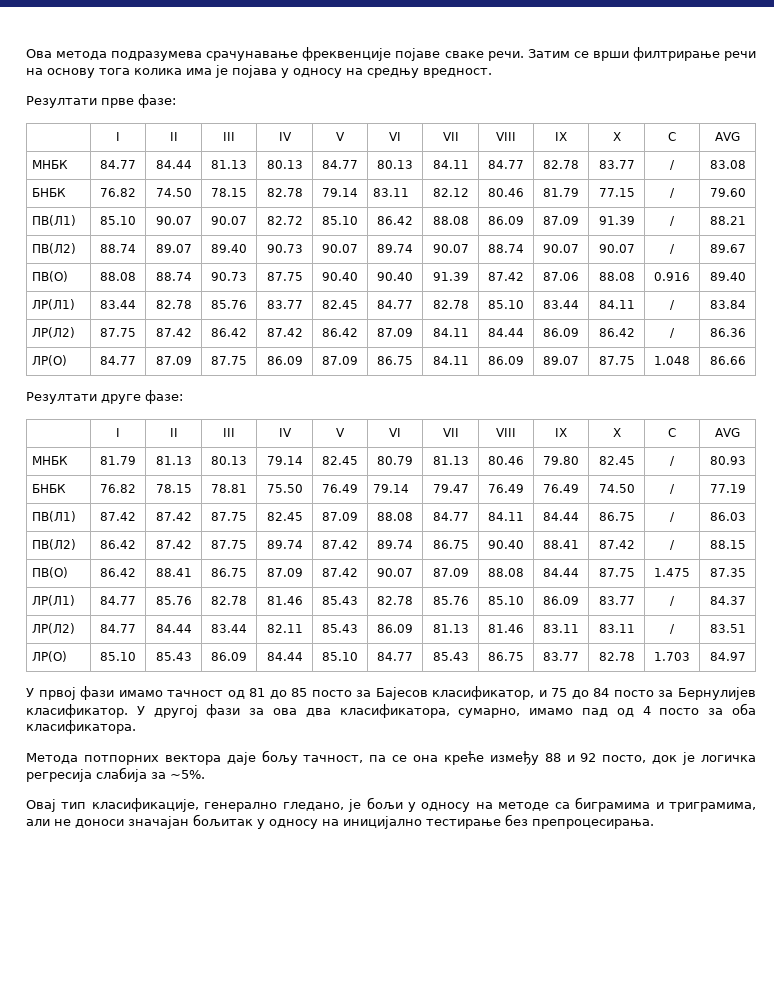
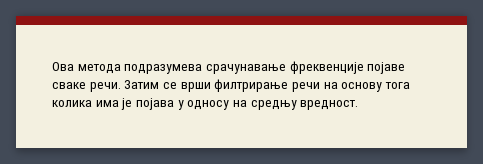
- Резултати прве фазе:
- | I | II | III | IV | V | VI | VII | VIII | IX | X | C | AVG
- МНБК | 84.77 | 84.44 | 81.13 | 80.13 | 84.77 | 80.13 | 84.11 | 84.77 | 82.78 | 83.77 | / | 83.08
- БНБК | 76.82 | 74.50 | 78.15 | 82.78 | 79.14 | 83.11 | 82.12 | 80.46 | 81.79 | 77.15 | / | 79.60
- ПВ(Л1) | 85.10 | 90.07 | 90.07 | 82.72 | 85.10 | 86.42 | 88.08 | 86.09 | 87.09 | 91.39 | / | 88.21
- ПВ(Л2) | 88.74 | 89.07 | 89.40 | 90.73 | 90.07 | 89.74 | 90.07 | 88.74 | 90.07 | 90.07 | / | 89.67
- ПВ(О) | 88.08 | 88.74 | 90.73 | 87.75 | 90.40 | 90.40 | 91.39 | 87.42 | 87.06 | 88.08 | 0.916 | 89.40
- ЛР(Л1) | 83.44 | 82.78 | 85.76 | 83.77 | 82.45 | 84.77 | 82.78 | 85.10 | 83.44 | 84.11 | / | 83.84
- ЛР(Л2) | 87.75 | 87.42 | 86.42 | 87.42 | 86.42 | 87.09 | 84.11 | 84.44 | 86.09 | 86.42 | / | 86.36
- ЛР(О) | 84.77 | 87.09 | 87.75 | 86.09 | 87.09 | 86.75 | 84.11 | 86.09 | 89.07 | 87.75 | 1.048 | 86.66
- Резултати друге фазе:
- | I | II | III | IV | V | VI | VII | VIII | IX | X | C | AVG
- МНБК | 81.79 | 81.13 | 80.13 | 79.14 | 82.45 | 80.79 | 81.13 | 80.46 | 79.80 | 82.45 | / | 80.93
- БНБК | 76.82 | 78.15 | 78.81 | 75.50 | 76.49 | 79.14 | 79.47 | 76.49 | 76.49 | 74.50 | / | 77.19
- ПВ(Л1) | 87.42 | 87.42 | 87.75 | 82.45 | 87.09 | 88.08 | 84.77 | 84.11 | 84.44 | 86.75 | / | 86.03
- ПВ(Л2) | 86.42 | 87.42 | 87.75 | 89.74 | 87.42 | 89.74 | 86.75 | 90.40 | 88.41 | 87.42 | / | 88.15
- ПВ(О) | 86.42 | 88.41 | 86.75 | 87.09 | 87.42 | 90.07 | 87.09 | 88.08 | 84.44 | 87.75 | 1.475 | 87.35
- ЛР(Л1) | 84.77 | 85.76 | 82.78 | 81.46 | 85.43 | 82.78 | 85.76 | 85.10 | 86.09 | 83.77 | / | 84.37
- ЛР(Л2) | 84.77 | 84.44 | 83.44 | 82.11 | 85.43 | 86.09 | 81.13 | 81.46 | 83.11 | 83.11 | / | 83.51
- ЛР(О) | 85.10 | 85.43 | 86.09 | 84.44 | 85.10 | 84.77 | 85.43 | 86.75 | 83.77 | 82.78 | 1.703 | 84.97
- У првој фази имамо тачност од 81 до 85 посто за Бајесов класификатор, и 75 до 84 посто за Бернулијев класификатор. У другој фази за ова два класификатора, сумарно, имамо пад од 4 посто за оба класификатора.
- Mетодa потпорних вектора даје бољу тачност, па се она креће између 88 и 92 посто, док је логичка регресија слабија за ~5%.
- Овај тип класификације, генерално гледано, је бољи у односу на методе са биграмима и триграмима, али не доноси значајан бољитак у односу на иницијално тестирање без препроцесирања.

